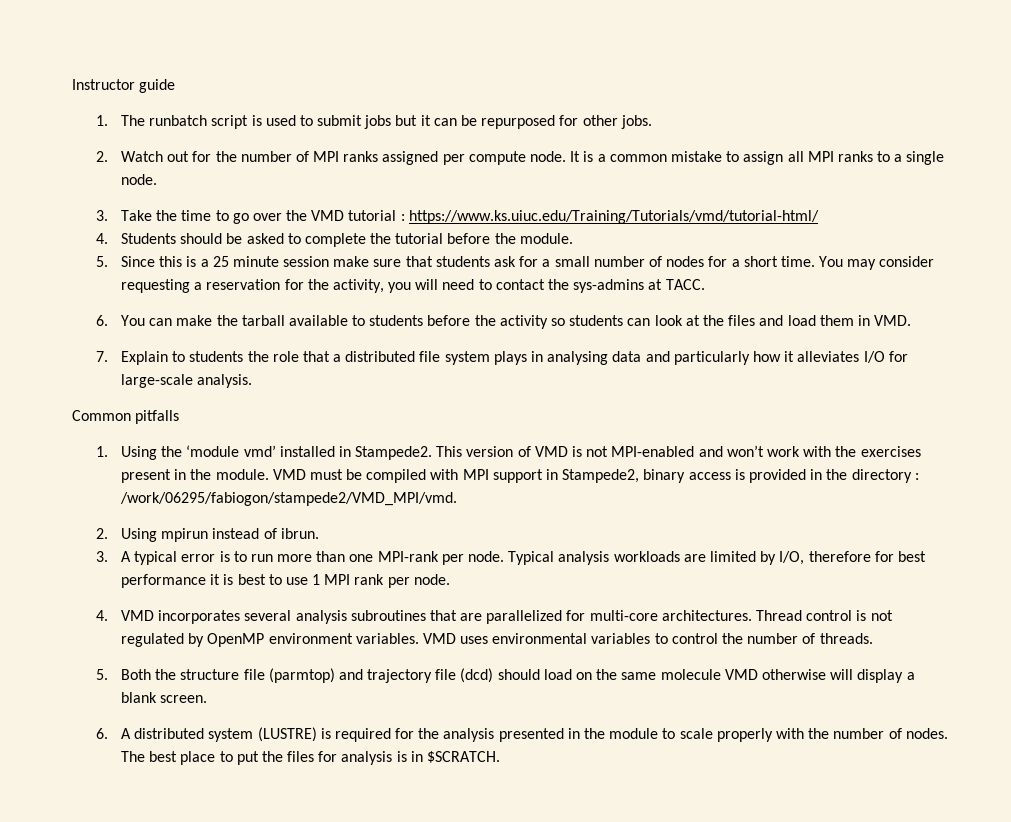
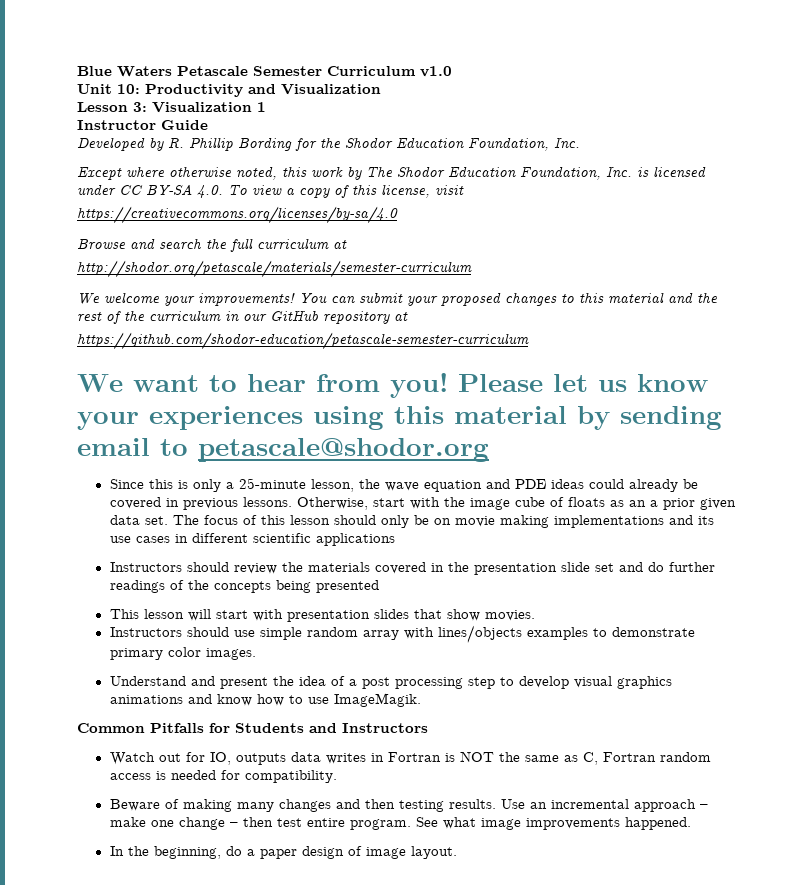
- Instructor guide
- 1. The runbatch script is used to submit jobs but it can be repurposed for other jobs.
- 2. Watch out for the number of MPI ranks assigned per compute node. It is a common mistake to assign all MPI ranks to a single node.
- 3. Take the time to go over the VMD tutorial : https://www.ks.uiuc.edu/Training/Tutorials/vmd/tutorial-html/
- 4. Students should be asked to complete the tutorial before the module.
- 5. Since this is a 25 minute session make sure that students ask for a small number of nodes for a short time. You may consider requesting a reservation for the activity, you will need to contact the sys-admins at TACC.
- 6. You can make the tarball available to students before the activity so students can look at the files and load them in VMD.
- 7. Explain to students the role that a distributed file system plays in analysing data and particularly how it alleviates I/O for large-scale analysis.
- Common pitfalls
- 1. Using the ‘module vmd’ installed in Stampede2. This version of VMD is not MPI-enabled and won’t work with the exercises present in the module. VMD must be compiled with MPI support in Stampede2, binary access is provided in the directory : /work/06295/fabiogon/stampede2/VMD_MPI/vmd.
- 2. Using mpirun instead of ibrun.
- 3. A typical error is to run more than one MPI-rank per node. Typical analysis workloads are limited by I/O, therefore for best performance it is best to use 1 MPI rank per node.
- 4. VMD incorporates several analysis subroutines that are parallelized for multi-core architectures. Thread control is not regulated by OpenMP environment variables. VMD uses environmental variables to control the number of threads.
- 5. Both the structure file (parmtop) and trajectory file (dcd) should load on the same molecule VMD otherwise will display a blank screen.
- 6. A distributed system (LUSTRE) is required for the analysis presented in the module to scale properly with the number of nodes. The best place to put the files for analysis is in $SCRATCH.
+ Blue Waters Petascale Semester Curriculum v1.0
+ Unit 10: Productivity and Visualization
+ Lesson 3: Visualization 1
+ Instructor Guide
+ Developed by R. Phillip Bording for the Shodor Education Foundation, Inc.
+ Except where otherwise noted, this work by The Shodor Education Foundation, Inc. is licensed under CC BY-SA 4.0. To view a copy of this license, visit
+ https://creativecommons.org/licenses/by-sa/4.0
+ Browse and search the full curriculum at
+ http://shodor.org/petascale/materials/semester-curriculum
+ We welcome your improvements! You can submit your proposed changes to this material and the rest of the curriculum in our GitHub repository at
+ https://github.com/shodor-education/petascale-semester-curriculum
+ We want to hear from you! Please let us know your experiences using this material by sending email to petascale@shodor.org
+ Since this is only a 25-minute lesson, the wave equation and PDE ideas could already be covered in previous lessons. Otherwise, start with the image cube of floats as an a prior given data set. The focus of this lesson should only be on movie making implementations and its use cases in different scientific applications
+ Instructors should review the materials covered in the presentation slide set and do further readings of the concepts being presented
+ This lesson will start with presentation slides that show movies.
+ Instructors should use simple random array with lines/objects examples to demonstrate primary color images.
+ Understand and present the idea of a post processing step to develop visual graphics animations and know how to use ImageMagik.
+ Common Pitfalls for Students and Instructors
+ Watch out for IO, outputs data writes in Fortran is NOT the same as C, Fortran random access is needed for compatibility.
+ Beware of making many changes and then testing results. Use an incremental approach – make one change – then test entire program. See what image improvements happened.
+ In the beginning, do a paper design of image layout.

